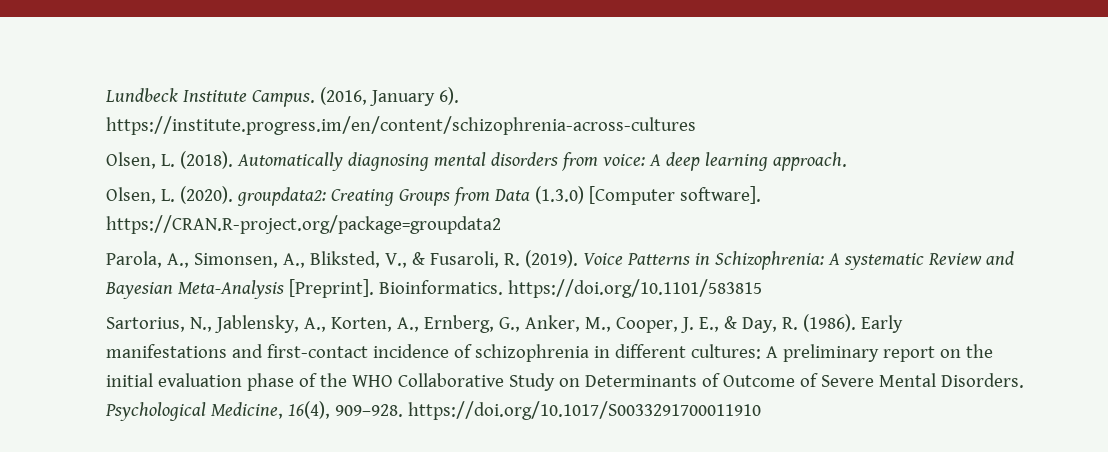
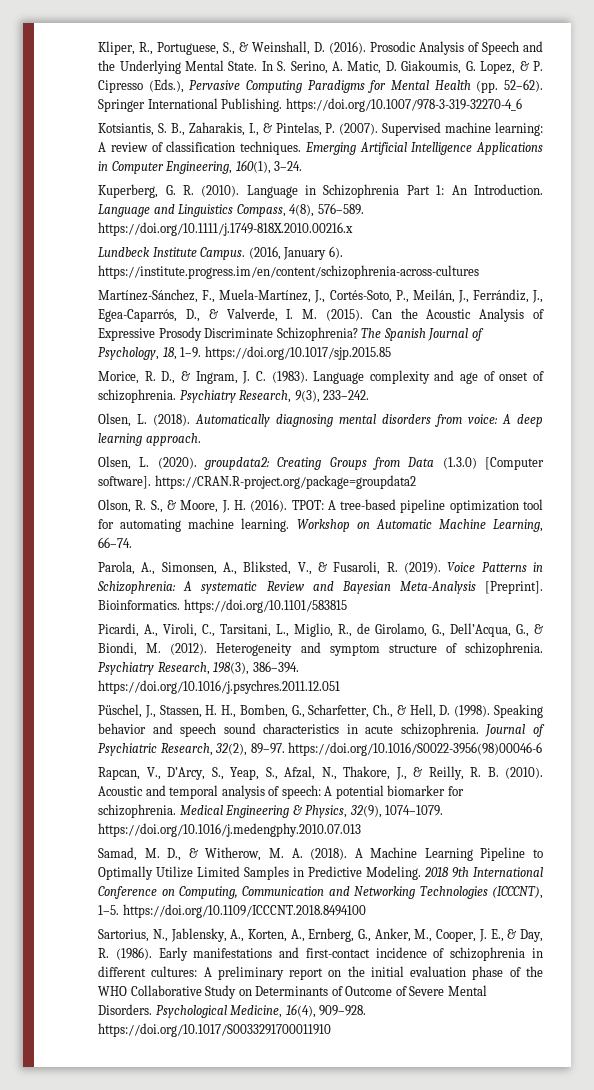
+ Kliper, R., Portuguese, S., & Weinshall, D. (2016). Prosodic Analysis of Speech and the Underlying Mental State. In S. Serino, A. Matic, D. Giakoumis, G. Lopez, & P. Cipresso (Eds.), Pervasive Computing Paradigms for Mental Health (pp. 52–62). Springer International Publishing. https://doi.org/10.1007/978-3-319-32270-4_6
+ Kotsiantis, S. B., Zaharakis, I., & Pintelas, P. (2007). Supervised machine learning: A review of classification techniques. Emerging Artificial Intelligence Applications in Computer Engineering, 160(1), 3–24.
+ Kuperberg, G. R. (2010). Language in Schizophrenia Part 1: An Introduction. Language and Linguistics Compass, 4(8), 576–589. https://doi.org/10.1111/j.1749-818X.2010.00216.x
+ Martínez-Sánchez, F., Muela-Martínez, J., Cortés-Soto, P., Meilán, J., Ferrándiz, J., Egea-Caparrós, D., & Valverde, I. M. (2015). Can the Acoustic Analysis of Expressive Prosody Discriminate Schizophrenia? The Spanish Journal of Psychology, 18, 1–9. https://doi.org/10.1017/sjp.2015.85
+ Morice, R. D., & Ingram, J. C. (1983). Language complexity and age of onset of schizophrenia. Psychiatry Research, 9(3), 233–242.
+ Olson, R. S., & Moore, J. H. (2016). TPOT: A tree-based pipeline optimization tool for automating machine learning. Workshop on Automatic Machine Learning, 66–74.
+ Picardi, A., Viroli, C., Tarsitani, L., Miglio, R., de Girolamo, G., Dell’Acqua, G., & Biondi, M. (2012). Heterogeneity and symptom structure of schizophrenia. Psychiatry Research, 198(3), 386–394. https://doi.org/10.1016/j.psychres.2011.12.051
+ Püschel, J., Stassen, H. H., Bomben, G., Scharfetter, Ch., & Hell, D. (1998). Speaking behavior and speech sound characteristics in acute schizophrenia. Journal of Psychiatric Research, 32(2), 89–97. https://doi.org/10.1016/S0022-3956(98)00046-6
+ Rapcan, V., D’Arcy, S., Yeap, S., Afzal, N., Thakore, J., & Reilly, R. B. (2010). Acoustic and temporal analysis of speech: A potential biomarker for schizophrenia. Medical Engineering & Physics, 32(9), 1074–1079. https://doi.org/10.1016/j.medengphy.2010.07.013
+ Samad, M. D., & Witherow, M. A. (2018). A Machine Learning Pipeline to Optimally Utilize Limited Samples in Predictive Modeling. 2018 9th International Conference on Computing, Communication and Networking Technologies (ICCCNT), 1–5. https://doi.org/10.1109/ICCCNT.2018.8494100

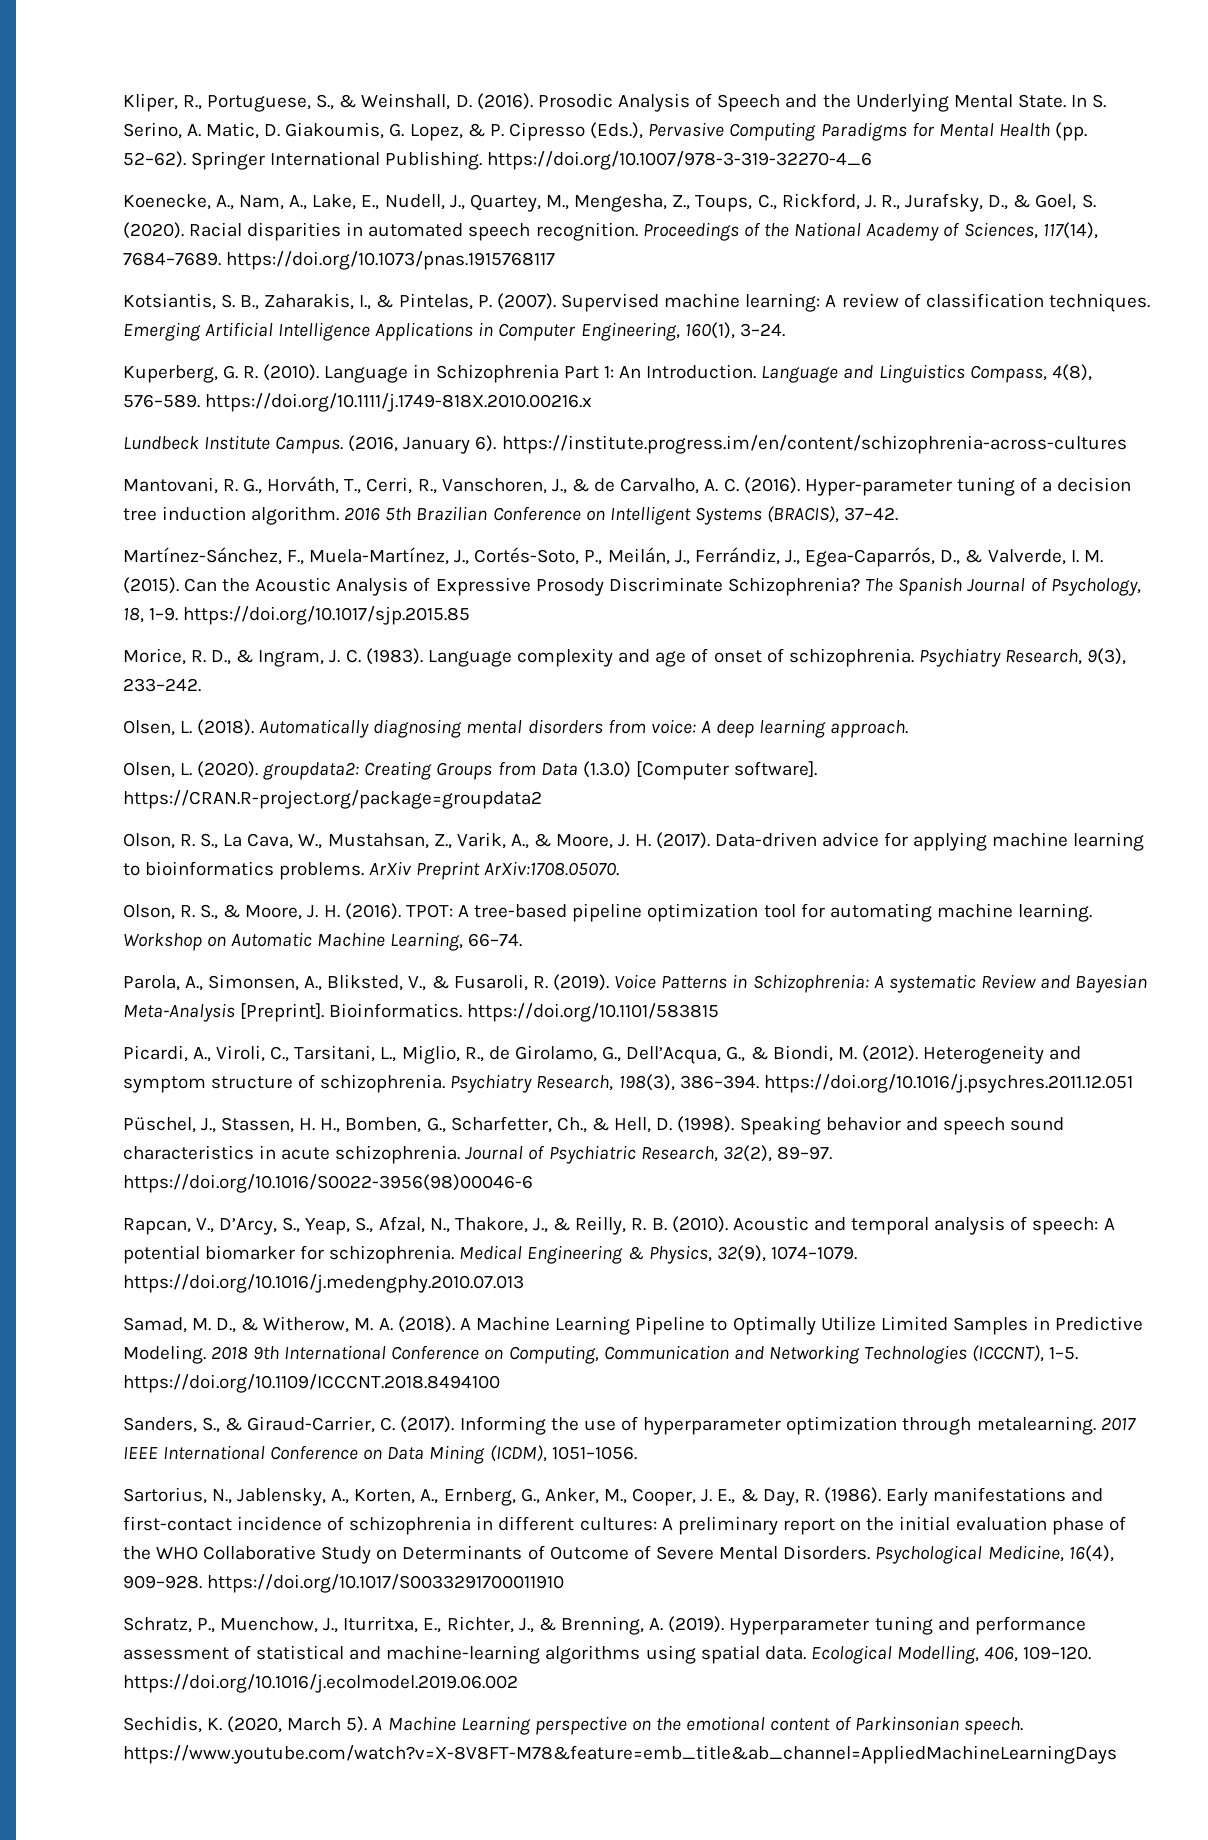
+ Koenecke, A., Nam, A., Lake, E., Nudell, J., Quartey, M., Mengesha, Z., Toups, C., Rickford, J. R., Jurafsky, D., & Goel, S. (2020). Racial disparities in automated speech recognition. Proceedings of the National Academy of Sciences, 117(14), 7684–7689. https://doi.org/10.1073/pnas.1915768117
+ Mantovani, R. G., Horváth, T., Cerri, R., Vanschoren, J., & de Carvalho, A. C. (2016). Hyper-parameter tuning of a decision tree induction algorithm. 2016 5th Brazilian Conference on Intelligent Systems (BRACIS), 37–42.
+ Olson, R. S., La Cava, W., Mustahsan, Z., Varik, A., & Moore, J. H. (2017). Data-driven advice for applying machine learning to bioinformatics problems. ArXiv Preprint ArXiv:1708.05070.
+ Sanders, S., & Giraud-Carrier, C. (2017). Informing the use of hyperparameter optimization through metalearning. 2017 IEEE International Conference on Data Mining (ICDM), 1051–1056.
+ Schratz, P., Muenchow, J., Iturritxa, E., Richter, J., & Brenning, A. (2019). Hyperparameter tuning and performance assessment of statistical and machine-learning algorithms using spatial data. Ecological Modelling, 406, 109–120. https://doi.org/10.1016/j.ecolmodel.2019.06.002
+ Sechidis, K. (2020, March 5). A Machine Learning perspective on the emotional content of Parkinsonian speech. https://www.youtube.com/watch?v=X-8V8FT-M78&feature=emb_title&ab_channel=AppliedMachineLearningDays

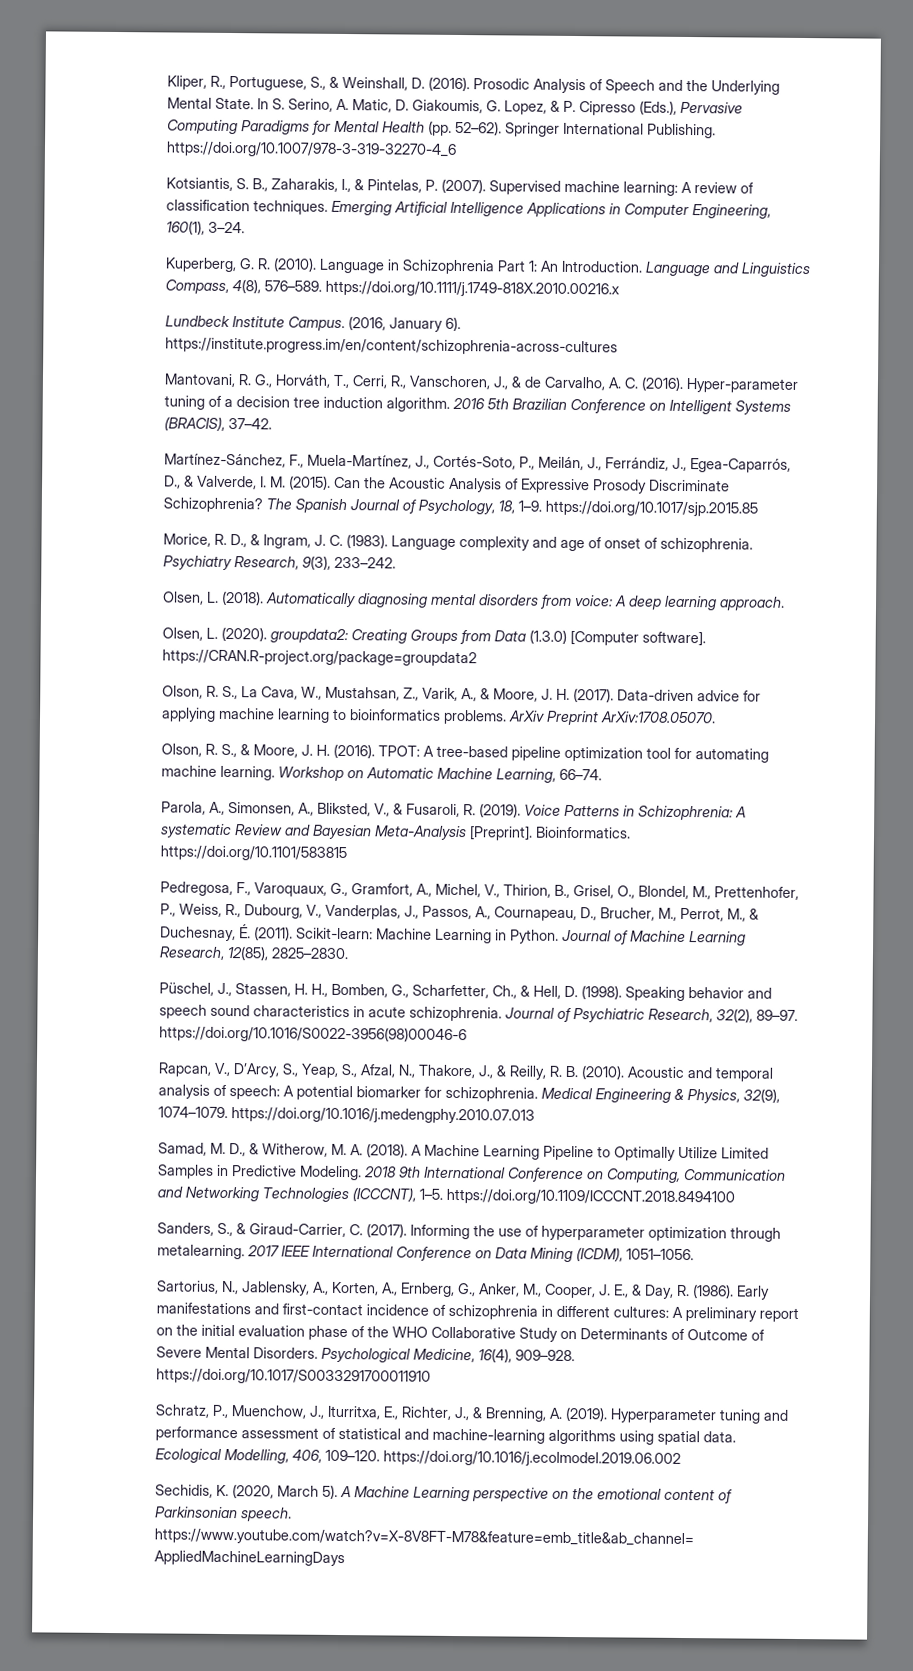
- Koenecke, A., Nam, A., Lake, E., Nudell, J., Quartey, M., Mengesha, Z., Toups, C., Rickford, J. R., Jurafsky, D., & Goel, S. (2020). Racial disparities in automated speech recognition. Proceedings of the National Academy of Sciences, 117(14), 7684–7689. https://doi.org/10.1073/pnas.1915768117
- Picardi, A., Viroli, C., Tarsitani, L., Miglio, R., de Girolamo, G., Dell’Acqua, G., & Biondi, M. (2012). Heterogeneity and symptom structure of schizophrenia. Psychiatry Research, 198(3), 386–394. https://doi.org/10.1016/j.psychres.2011.12.051
+ Pedregosa, F., Varoquaux, G., Gramfort, A., Michel, V., Thirion, B., Grisel, O., Blondel, M., Prettenhofer, P., Weiss, R., Dubourg, V., Vanderplas, J., Passos, A., Cournapeau, D., Brucher, M., Perrot, M., & Duchesnay, É. (2011). Scikit-learn: Machine Learning in Python. Journal of Machine Learning Research, 12(85), 2825–2830.

